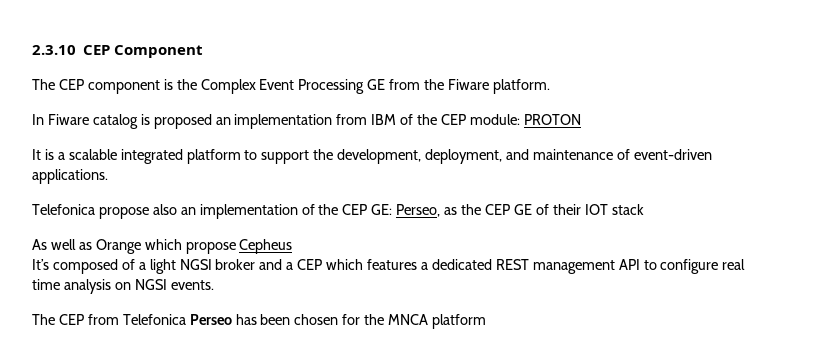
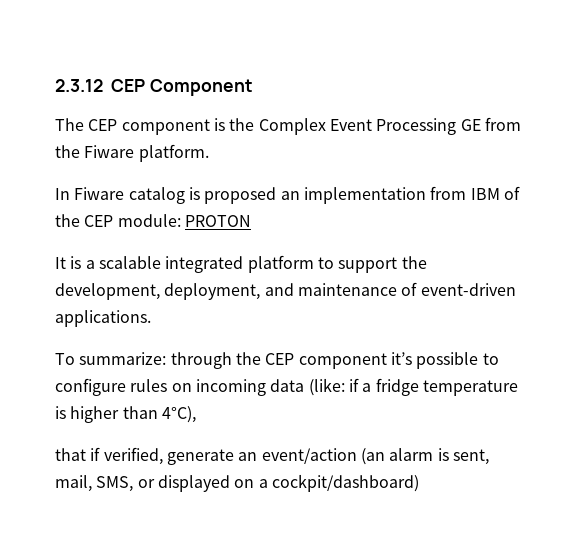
- 2.3.10 CEP Component
+ 2.3.12 CEP Component
- Telefonica propose also an implementation of the CEP GE: Perseo, as the CEP GE of their IOT stack
- As well as Orange which propose Cepheus
- It’s composed of a light NGSI broker and a CEP which features a dedicated REST management API to configure real time analysis on NGSI events.
- The CEP from Telefonica Perseo has been chosen for the MNCA platform
+ To summarize: through the CEP component it’s possible to configure rules on incoming data (like: if a fridge temperature is higher than 4°C),
+ that if verified, generate an event/action (an alarm is sent, mail, SMS, or displayed on a cockpit/dashboard)

